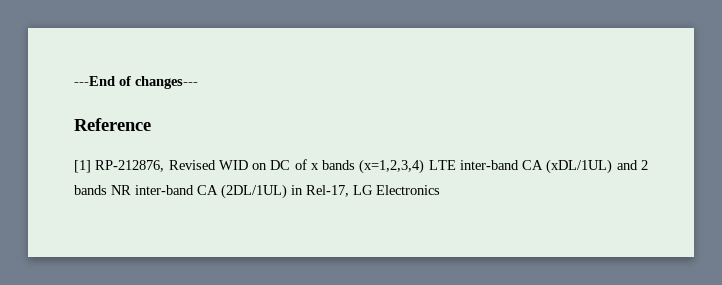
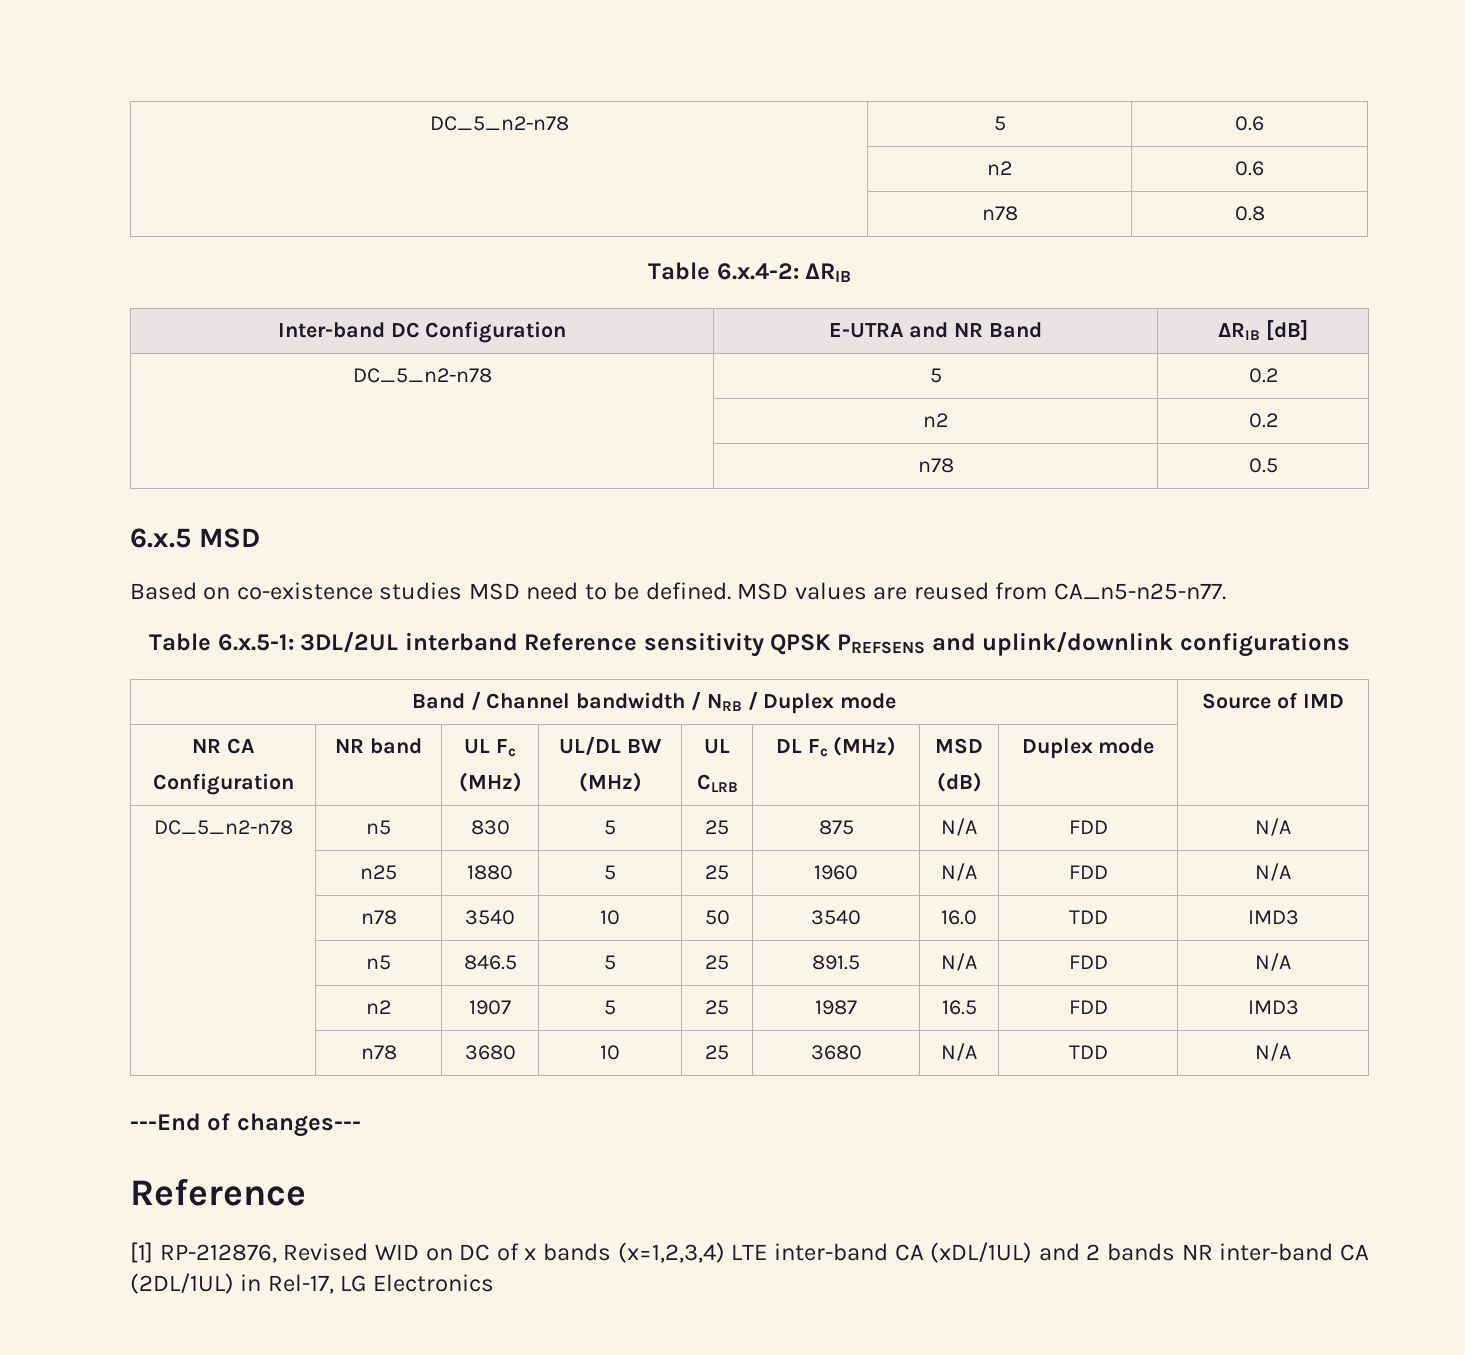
+ DC_5_n2-n78 | 5 | 0.6
+ | n2 | 0.6
+ | n78 | 0.8
+ Table 6.x.4-2: ΔRIB
+ Inter-band DC Configuration | E-UTRA and NR Band | ΔRIB [dB]
+ DC_5_n2-n78 | 5 | 0.2
+ | n2 | 0.2
+ | n78 | 0.5
+ 6.x.5 MSD
+ Based on co-existence studies MSD need to be defined. MSD values are reused from CA_n5-n25-n77.
+ Table 6.x.5-1: 3DL/2UL interband Reference sensitivity QPSK PREFSENS and uplink/downlink configurations
+ Band / Channel bandwidth / NRB / Duplex mode | Source of IMD
+ NR CA
+ Configuration | NR band | UL Fc
+ (MHz) | UL/DL BW
+ (MHz) | UL
+ CLRB | DL Fc (MHz) | MSD
+ (dB) | Duplex mode |
+ DC_5_n2-n78 | n5 | 830 | 5 | 25 | 875 | N/A | FDD | N/A
+ | n25 | 1880 | 5 | 25 | 1960 | N/A | FDD | N/A
+ | n78 | 3540 | 10 | 50 | 3540 | 16.0 | TDD | IMD3
+ | n5 | 846.5 | 5 | 25 | 891.5 | N/A | FDD | N/A
+ | n2 | 1907 | 5 | 25 | 1987 | 16.5 | FDD | IMD3
+ | n78 | 3680 | 10 | 25 | 3680 | N/A | TDD | N/A

